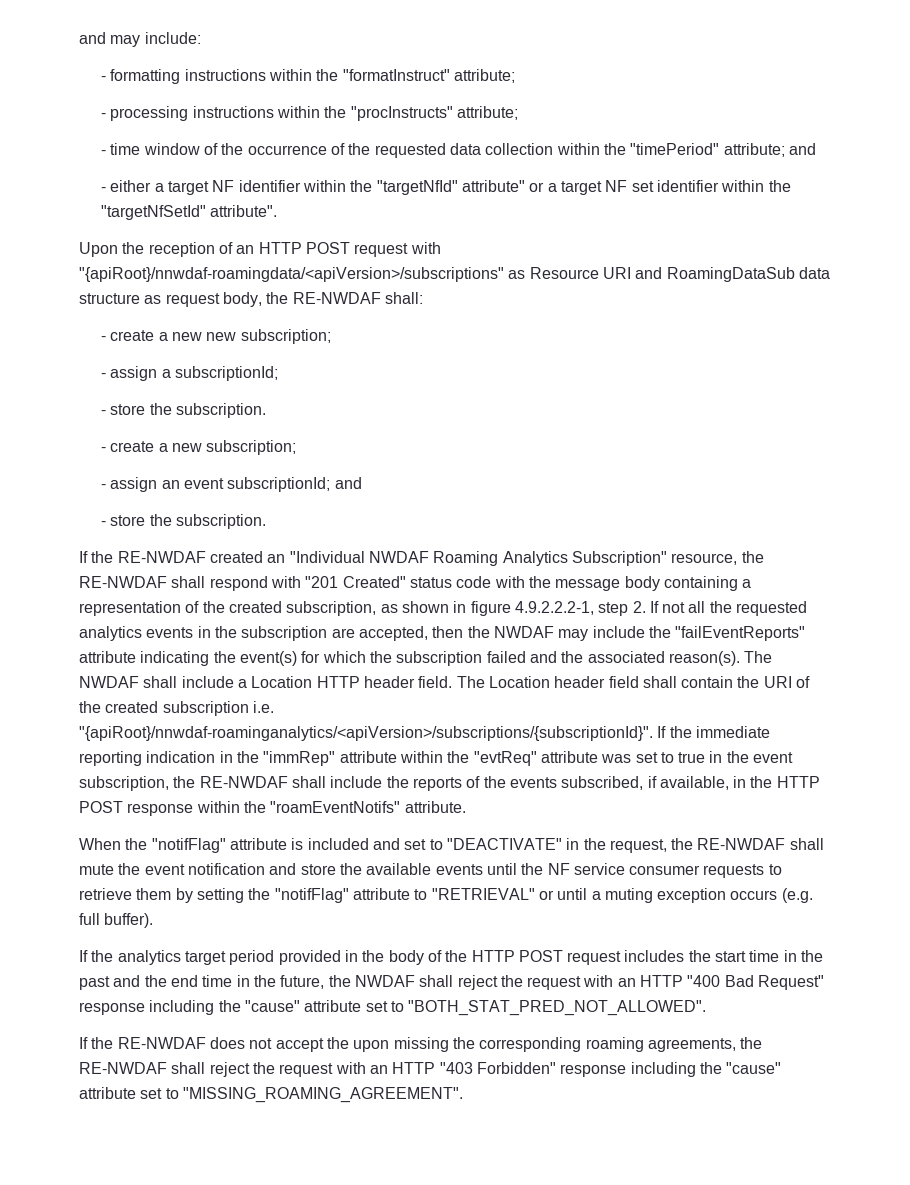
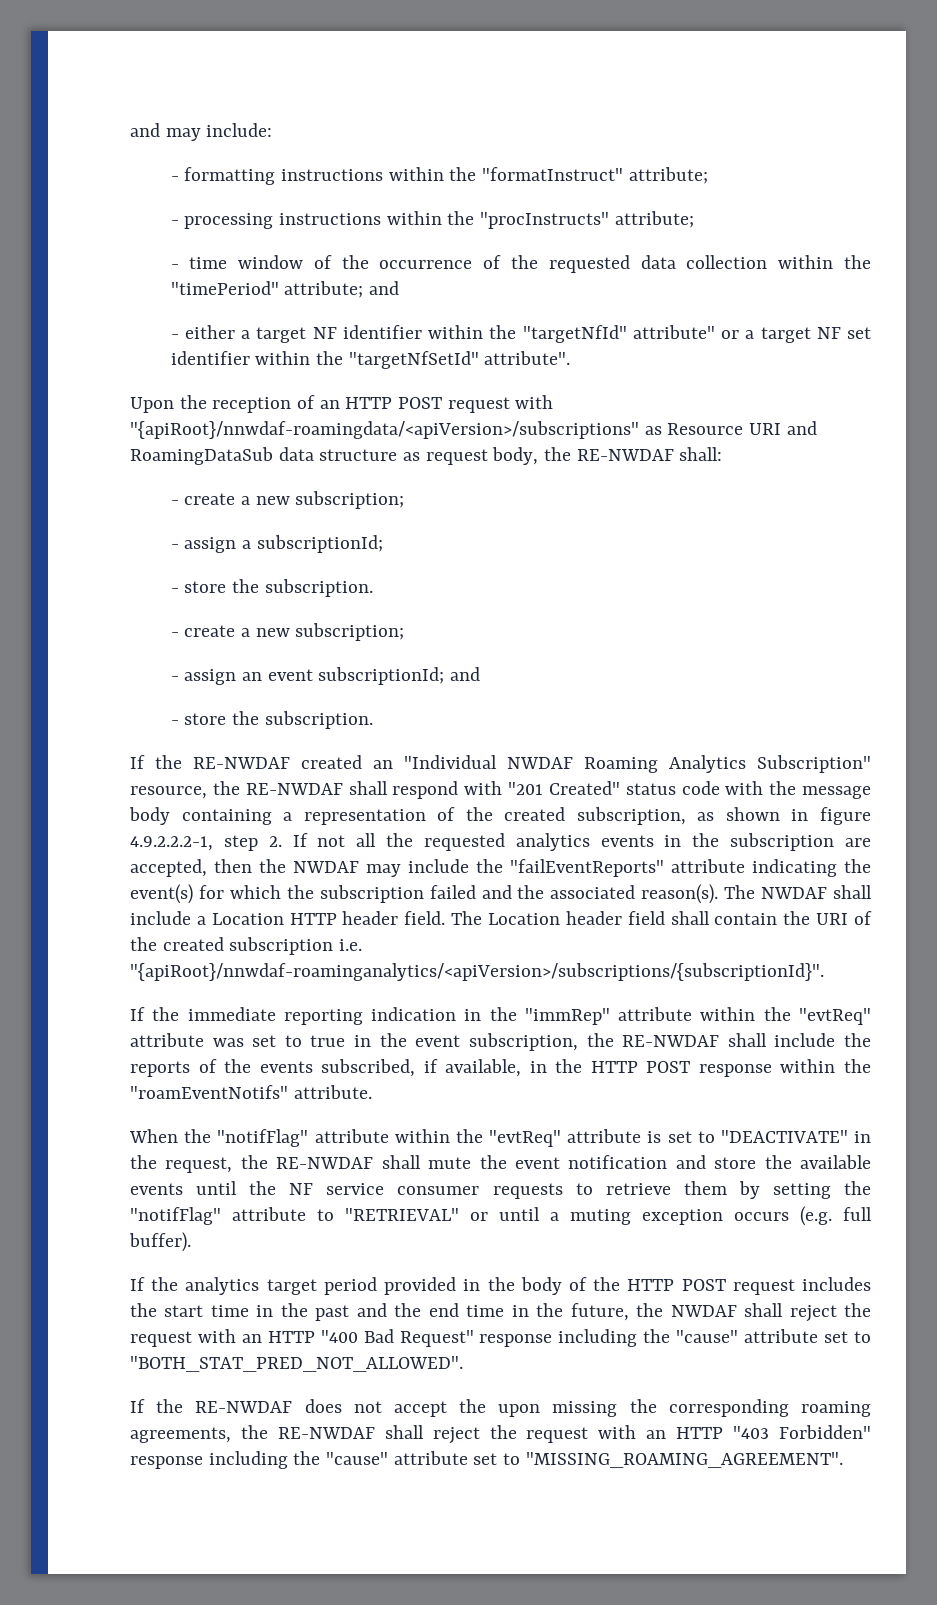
  Upon the reception of an HTTP POST request with "{apiRoot}/nnwdaf-roamingdata/<apiVersion>/subscriptions" as Resource URI and RoamingDataSub data structure as request body, the RE-NWDAF shall:
- - create a new new subscription;
+ - create a new subscription;
- The Location header field shall contain the URI of the created subscription i.e. "{apiRoot}/nnwdaf-roaminganalytics/<apiVersion>/subscriptions/{subscriptionId}". If the immediate reporting indication in the "immRep" attribute within the "evtReq" attribute was set to true in the event subscription, the RE-NWDAF shall include the reports of the events subscribed, if available, in the HTTP POST response within the "roamEventNotifs" attribute.
+ The Location header field shall contain the URI of the created subscription i.e. "{apiRoot}/nnwdaf-roaminganalytics/<apiVersion>/subscriptions/{subscriptionId}".
+ If the immediate reporting indication in the "immRep" attribute within the "evtReq" attribute was set to true in the event subscription, the RE-NWDAF shall include the reports of the events subscribed, if available, in the HTTP POST response within the "roamEventNotifs" attribute.
- When the "notifFlag" attribute is included and set to "DEACTIVATE" in the request, the RE-NWDAF shall mute the event notification and store the available events until the NF service consumer requests to retrieve them by setting the "notifFlag" attribute to "RETRIEVAL" or until a muting exception occurs (e.g. full buffer).
+ When the "notifFlag" attribute within the "evtReq" attribute is set to "DEACTIVATE" in the request, the RE-NWDAF shall mute the event notification and store the available events until the NF service consumer requests to retrieve them by setting the "notifFlag" attribute to "RETRIEVAL" or until a muting exception occurs (e.g. full buffer).

